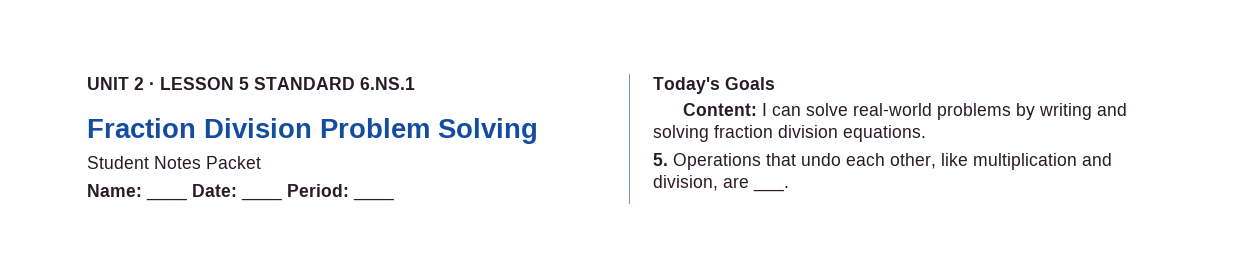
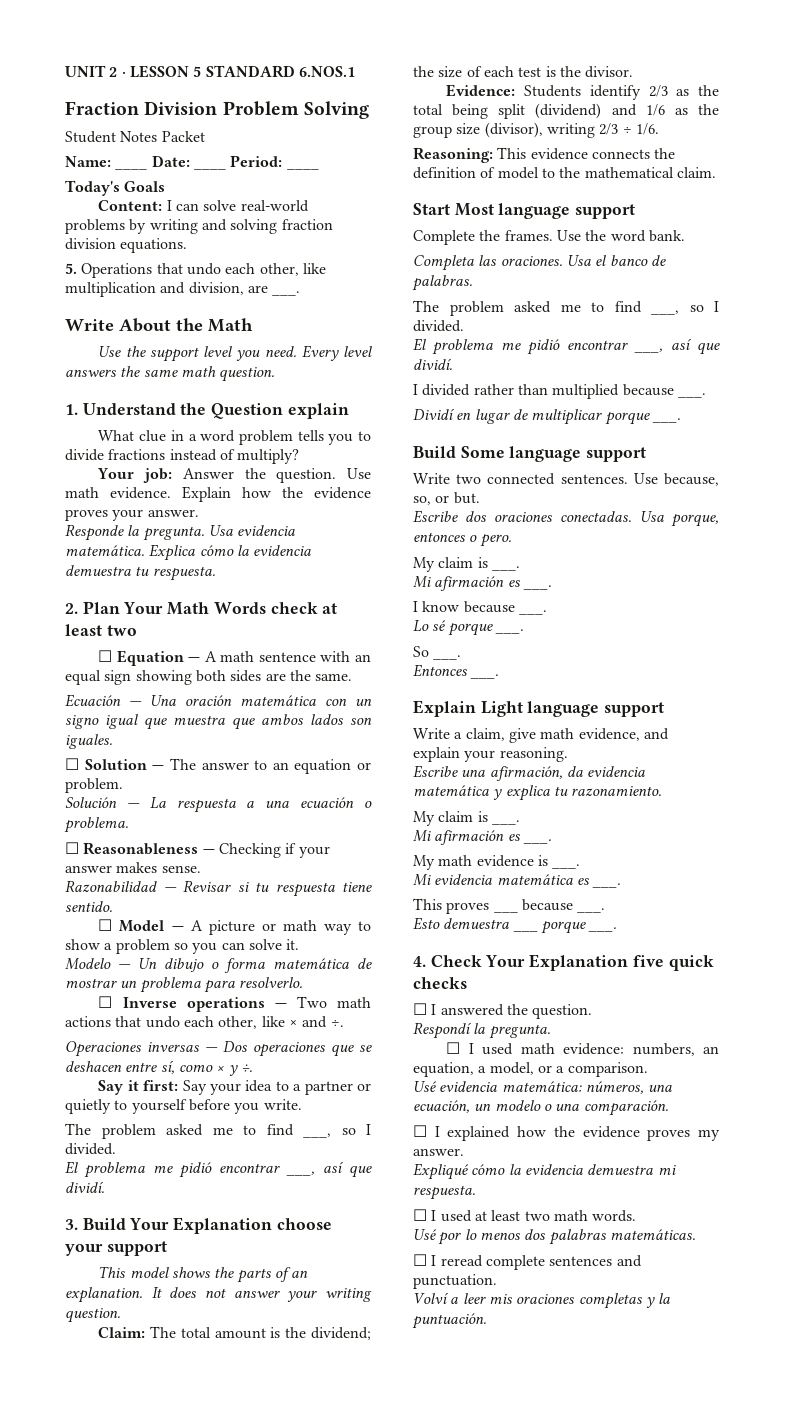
- UNIT 2 · LESSON 5 STANDARD 6.NS.1
+ UNIT 2 · LESSON 5 STANDARD 6.NOS.1
+ Write About the Math
+ Use the support level you need. Every level answers the same math question.
+ 1. Understand the Question explain
+ What clue in a word problem tells you to divide fractions instead of multiply?
+ Your job: Answer the question. Use math evidence. Explain how the evidence proves your answer.
+ Responde la pregunta. Usa evidencia matemática. Explica cómo la evidencia demuestra tu respuesta.
+ 2. Plan Your Math Words check at least two
+ ☐ Equation — A math sentence with an equal sign showing both sides are the same.
+ Ecuación — Una oración matemática con un signo igual que muestra que ambos lados son iguales.
+ ☐ Solution — The answer to an equation or problem.
+ Solución — La respuesta a una ecuación o problema.
+ ☐ Reasonableness — Checking if your answer makes sense.
+ Razonabilidad — Revisar si tu respuesta tiene sentido.
+ ☐ Model — A picture or math way to show a problem so you can solve it.
+ Modelo — Un dibujo o forma matemática de mostrar un problema para resolverlo.
+ ☐ Inverse operations — Two math actions that undo each other, like × and ÷.
+ Operaciones inversas — Dos operaciones que se deshacen entre sí, como × y ÷.
+ Say it first: Say your idea to a partner or quietly to yourself before you write.
+ The problem asked me to find ___, so I divided.
+ El problema me pidió encontrar ___, así que dividí.
+ 3. Build Your Explanation choose your support
+ This model shows the parts of an explanation. It does not answer your writing question.
+ Claim: The total amount is the dividend; the size of each test is the divisor.
+ Evidence: Students identify 2/3 as the total being split (dividend) and 1/6 as the group size (divisor), writing 2/3 ÷ 1/6.
+ Reasoning: This evidence connects the definition of model to the mathematical claim.
+ Start Most language support
+ Complete the frames. Use the word bank.
+ Completa las oraciones. Usa el banco de palabras.
+ The problem asked me to find ___, so I divided.
+ El problema me pidió encontrar ___, así que dividí.
+ I divided rather than multiplied because ___.
+ Dividí en lugar de multiplicar porque ___.
+ Build Some language support
+ Write two connected sentences. Use because, so, or but.
+ Escribe dos oraciones conectadas. Usa porque, entonces o pero.
+ My claim is ___.
+ Mi afirmación es ___.
+ I know because ___.
+ Lo sé porque ___.
+ So ___.
+ Entonces ___.
+ Explain Light language support
+ Write a claim, give math evidence, and explain your reasoning.
+ Escribe una afirmación, da evidencia matemática y explica tu razonamiento.
+ My claim is ___.
+ Mi afirmación es ___.
+ My math evidence is ___.
+ Mi evidencia matemática es ___.
+ This proves ___ because ___.
+ Esto demuestra ___ porque ___.
+ 4. Check Your Explanation five quick checks
+ ☐ I answered the question.
+ Respondí la pregunta.
+ ☐ I used math evidence: numbers, an equation, a model, or a comparison.
+ Usé evidencia matemática: números, una ecuación, un modelo o una comparación.
+ ☐ I explained how the evidence proves my answer.
+ Expliqué cómo la evidencia demuestra mi respuesta.
+ ☐ I used at least two math words.
+ Usé por lo menos dos palabras matemáticas.
+ ☐ I reread complete sentences and punctuation.
+ Volví a leer mis oraciones completas y la puntuación.

